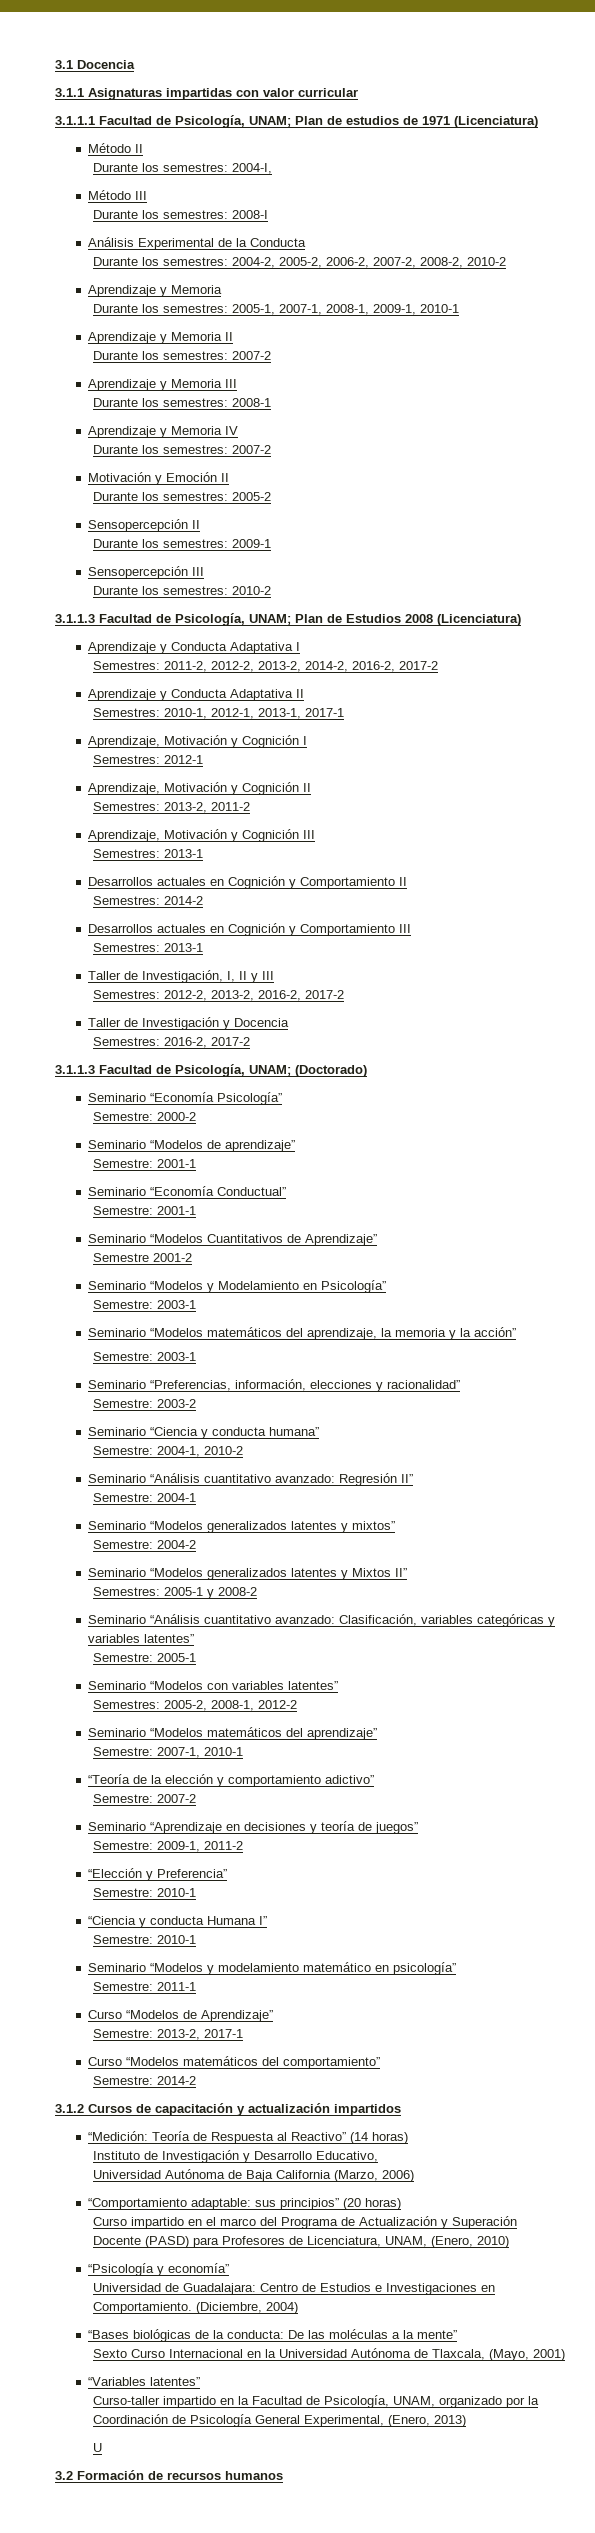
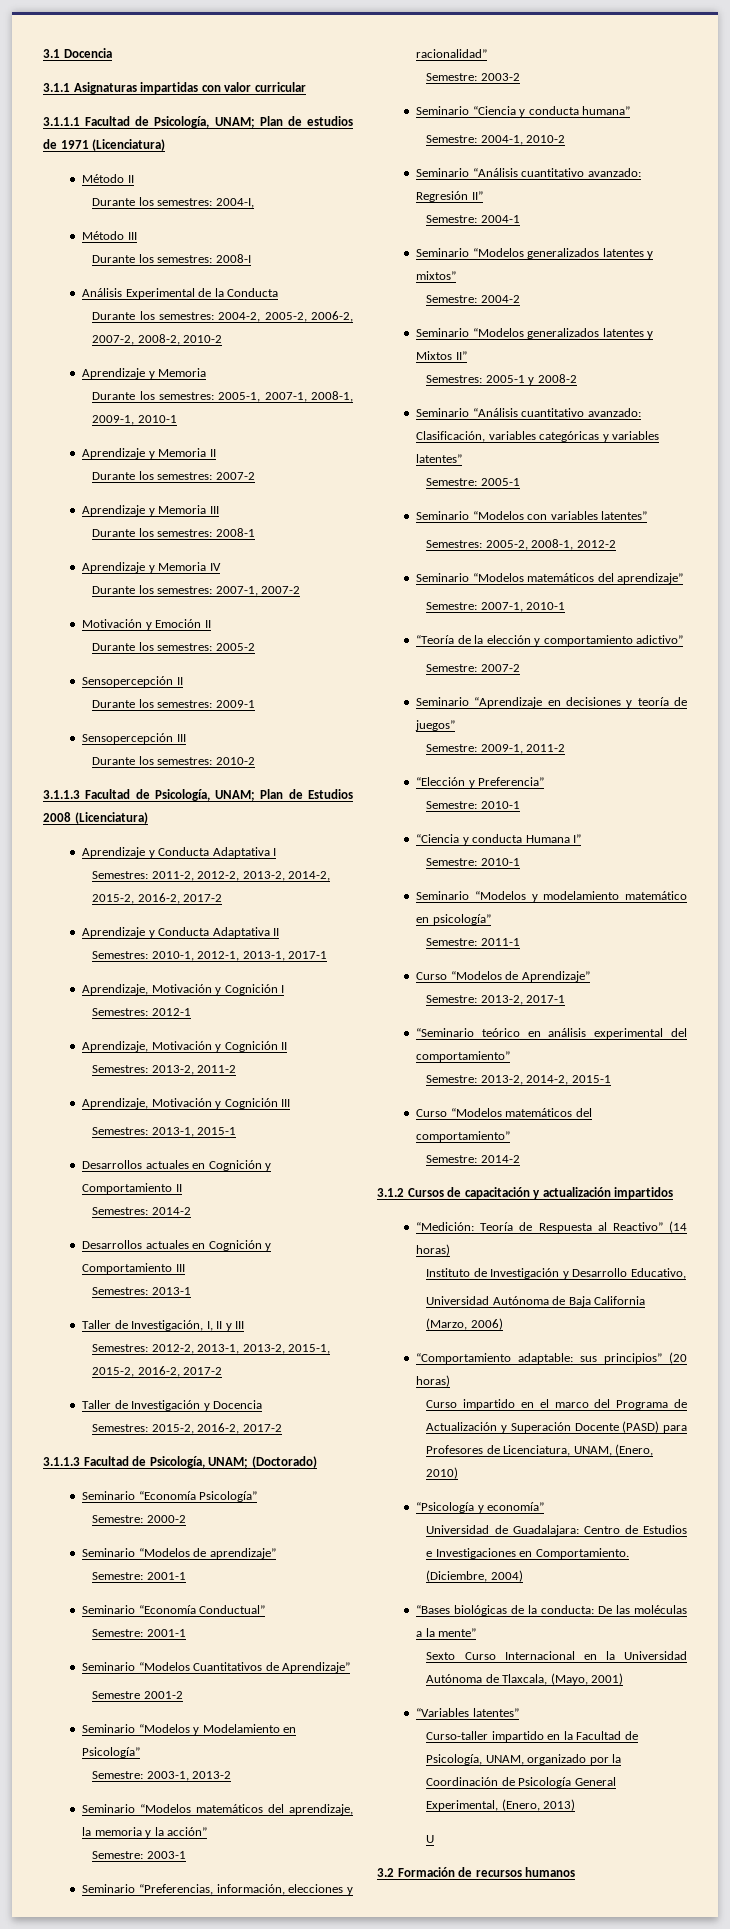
  Aprendizaje y Memoria IV
- Durante los semestres: 2007-2
+ Durante los semestres: 2007-1, 2007-2
- Semestres: 2011-2, 2012-2, 2013-2, 2014-2, 2016-2, 2017-2
+ Semestres: 2011-2, 2012-2, 2013-2, 2014-2, 2015-2, 2016-2, 2017-2
  Aprendizaje, Motivación y Cognición III
- Semestres: 2013-1
+ Semestres: 2013-1, 2015-1
- Semestres: 2012-2, 2013-2, 2016-2, 2017-2
+ Semestres: 2012-2, 2013-1, 2013-2, 2015-1, 2015-2, 2016-2, 2017-2
- Semestres: 2016-2, 2017-2
+ Semestres: 2015-2, 2016-2, 2017-2
  Seminario “Modelos y Modelamiento en Psicología”
- Semestre: 2003-1
+ Semestre: 2003-1, 2013-2
+ “Seminario teórico en análisis experimental del comportamiento”
+ Semestre: 2013-2, 2014-2, 2015-1

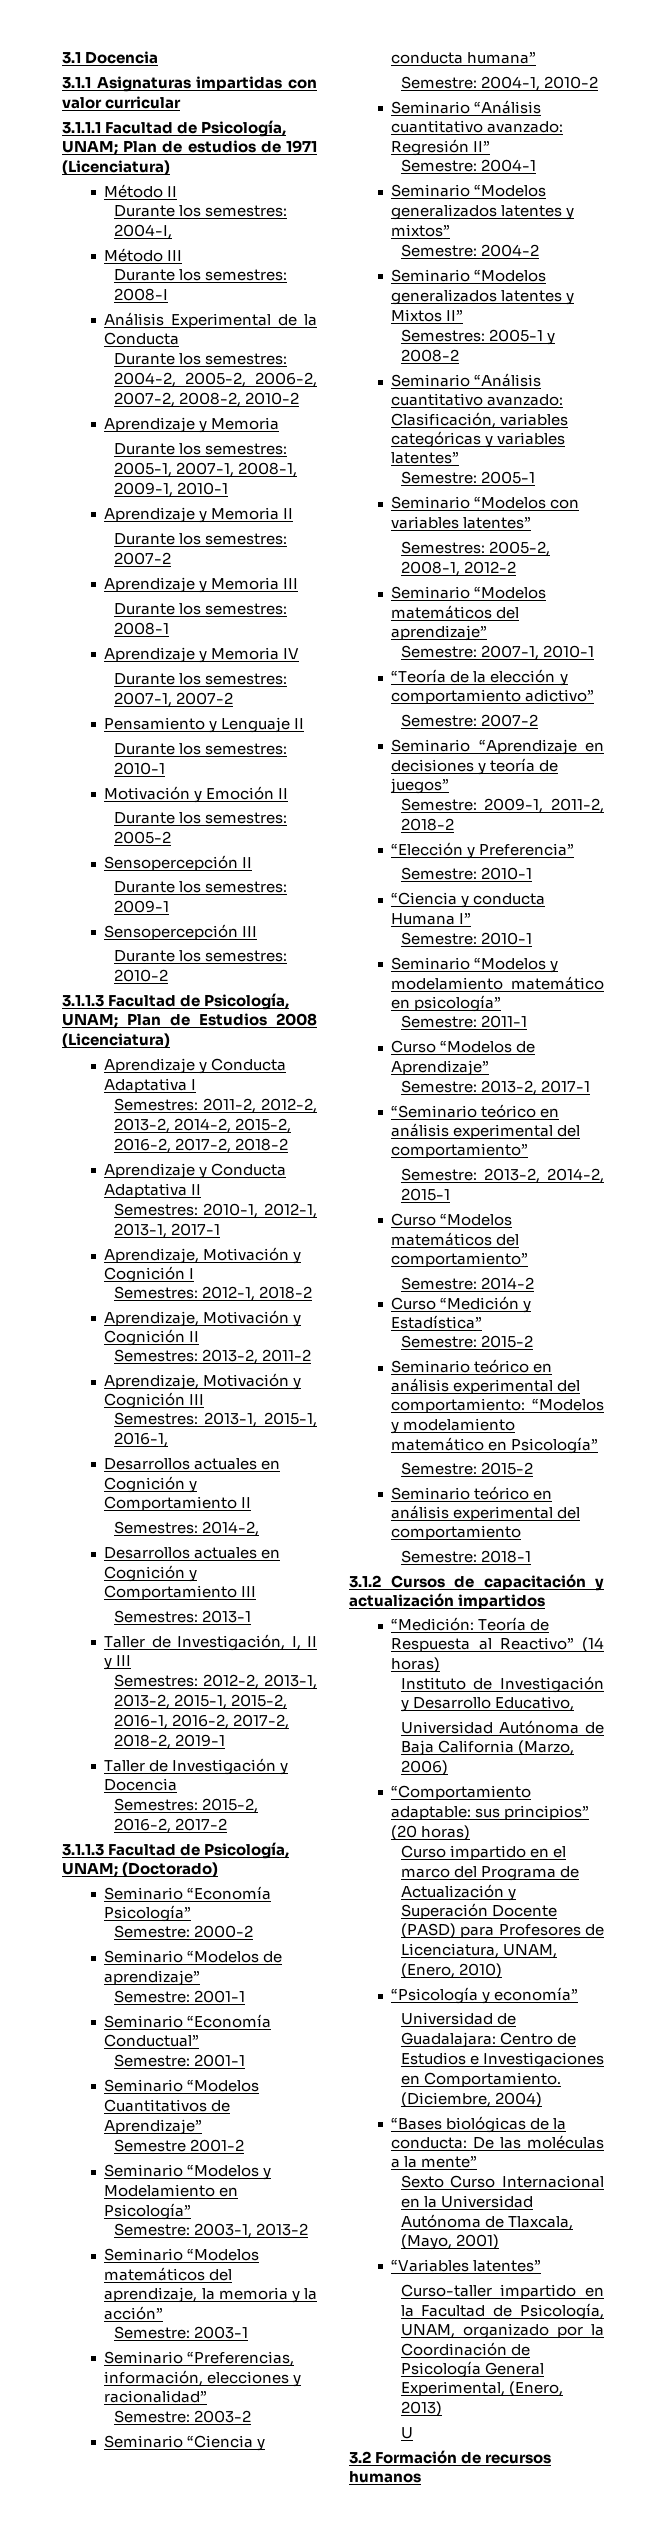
+ Pensamiento y Lenguaje II
+ Durante los semestres: 2010-1
- Semestres: 2011-2, 2012-2, 2013-2, 2014-2, 2015-2, 2016-2, 2017-2
+ Semestres: 2011-2, 2012-2, 2013-2, 2014-2, 2015-2, 2016-2, 2017-2, 2018-2
- Semestres: 2012-1
+ Semestres: 2012-1, 2018-2
- Semestres: 2013-1, 2015-1
+ Semestres: 2013-1, 2015-1, 2016-1,
- Semestres: 2014-2
+ Semestres: 2014-2,
- Semestres: 2012-2, 2013-1, 2013-2, 2015-1, 2015-2, 2016-2, 2017-2
+ Semestres: 2012-2, 2013-1, 2013-2, 2015-1, 2015-2, 2016-1, 2016-2, 2017-2, 2018-2, 2019-1
- Semestre: 2009-1, 2011-2
+ Semestre: 2009-1, 2011-2, 2018-2
+ Curso “Medición y Estadística”
+ Semestre: 2015-2
+ Seminario teórico en análisis experimental del comportamiento: “Modelos y modelamiento matemático en Psicología”
+ Semestre: 2015-2
+ Seminario teórico en análisis experimental del comportamiento
+ Semestre: 2018-1

